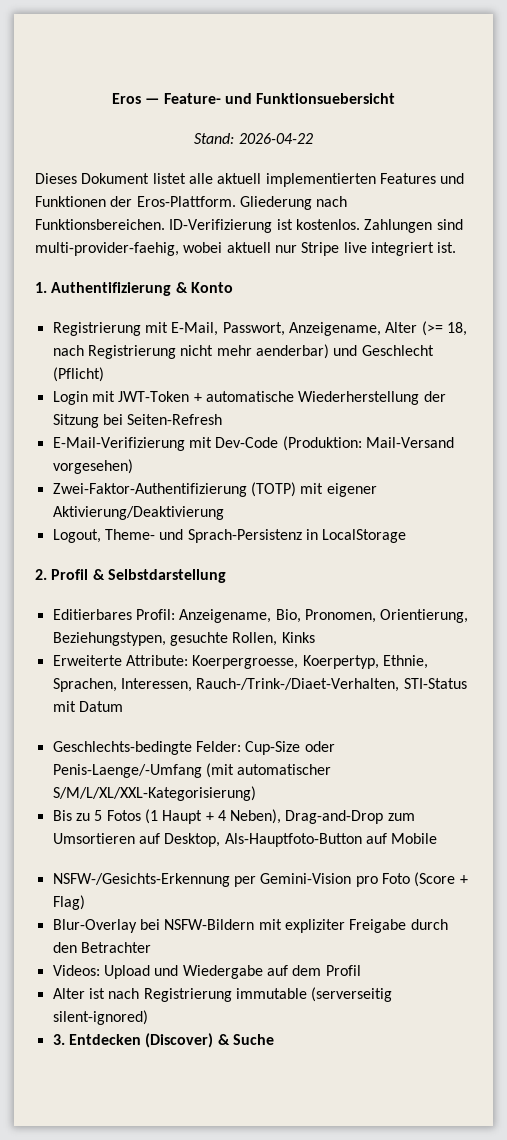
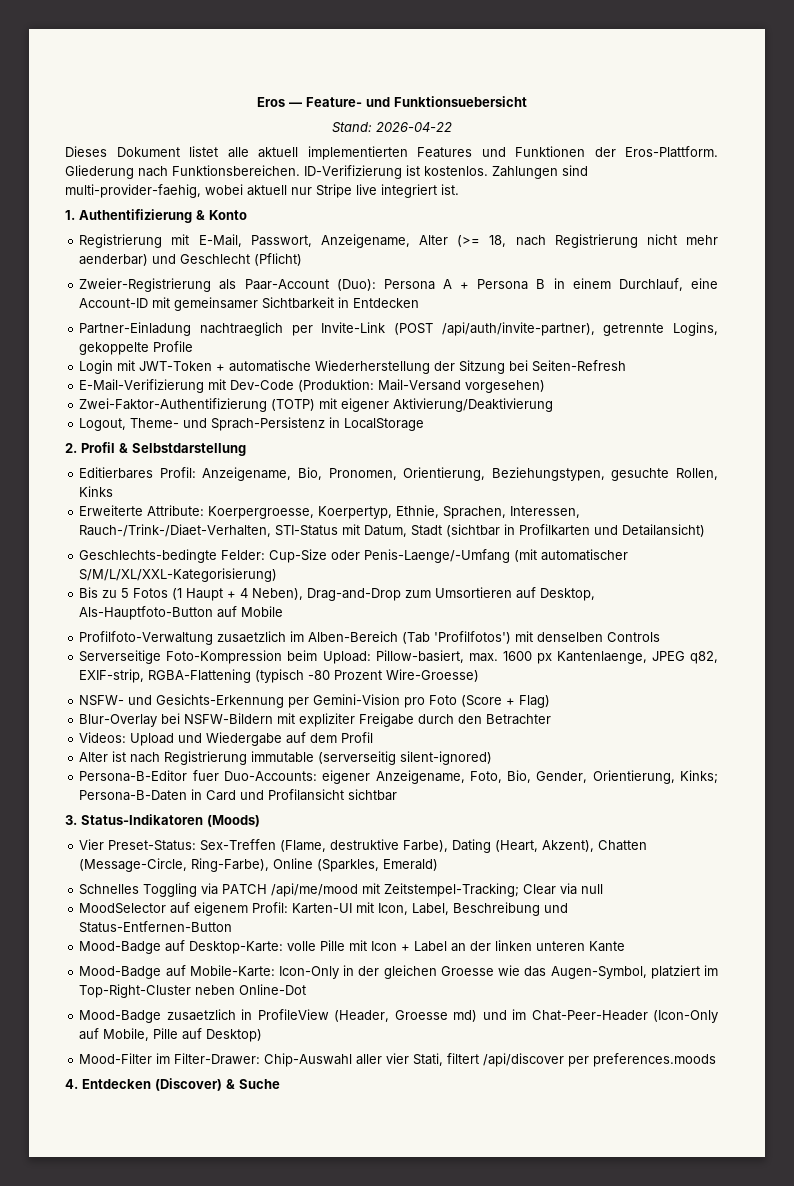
+ Zweier-Registrierung als Paar-Account (Duo): Persona A + Persona B in einem Durchlauf, eine Account-ID mit gemeinsamer Sichtbarkeit in Entdecken
+ Partner-Einladung nachtraeglich per Invite-Link (POST /api/auth/invite-partner), getrennte Logins, gekoppelte Profile
- Erweiterte Attribute: Koerpergroesse, Koerpertyp, Ethnie, Sprachen, Interessen, Rauch-/Trink-/Diaet-Verhalten, STI-Status mit Datum
+ Erweiterte Attribute: Koerpergroesse, Koerpertyp, Ethnie, Sprachen, Interessen, Rauch-/Trink-/Diaet-Verhalten, STI-Status mit Datum, Stadt (sichtbar in Profilkarten und Detailansicht)
- NSFW-/Gesichts-Erkennung per Gemini-Vision pro Foto (Score + Flag)
+ Profilfoto-Verwaltung zusaetzlich im Alben-Bereich (Tab 'Profilfotos') mit denselben Controls
+ Serverseitige Foto-Kompression beim Upload: Pillow-basiert, max. 1600 px Kantenlaenge, JPEG q82, EXIF-strip, RGBA-Flattening (typisch -80 Prozent Wire-Groesse)
+ NSFW- und Gesichts-Erkennung per Gemini-Vision pro Foto (Score + Flag)
- 3. Entdecken (Discover) & Suche
+ Persona-B-Editor fuer Duo-Accounts: eigener Anzeigename, Foto, Bio, Gender, Orientierung, Kinks; Persona-B-Daten in Card und Profilansicht sichtbar
+ 3. Status-Indikatoren (Moods)
+ Vier Preset-Status: Sex-Treffen (Flame, destruktive Farbe), Dating (Heart, Akzent), Chatten (Message-Circle, Ring-Farbe), Online (Sparkles, Emerald)
+ Schnelles Toggling via PATCH /api/me/mood mit Zeitstempel-Tracking; Clear via null
+ MoodSelector auf eigenem Profil: Karten-UI mit Icon, Label, Beschreibung und Status-Entfernen-Button
+ Mood-Badge auf Desktop-Karte: volle Pille mit Icon + Label an der linken unteren Kante
+ Mood-Badge auf Mobile-Karte: Icon-Only in der gleichen Groesse wie das Augen-Symbol, platziert im Top-Right-Cluster neben Online-Dot
+ Mood-Badge zusaetzlich in ProfileView (Header, Groesse md) und im Chat-Peer-Header (Icon-Only auf Mobile, Pille auf Desktop)
+ Mood-Filter im Filter-Drawer: Chip-Auswahl aller vier Stati, filtert /api/discover per preferences.moods
+ 4. Entdecken (Discover) & Suche

